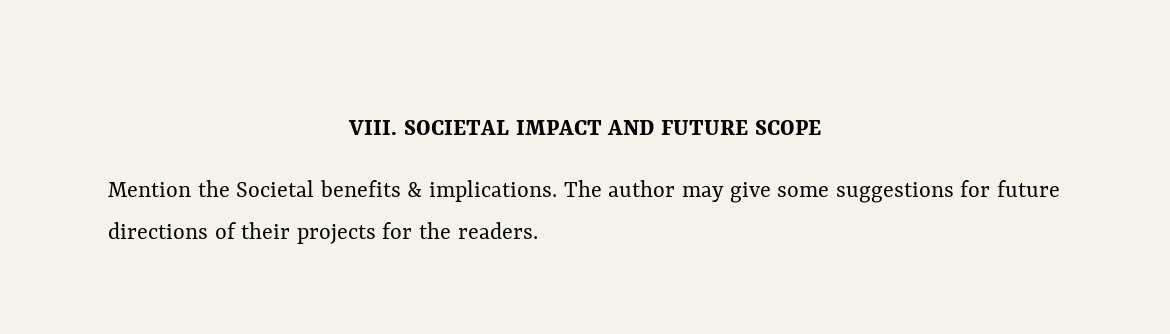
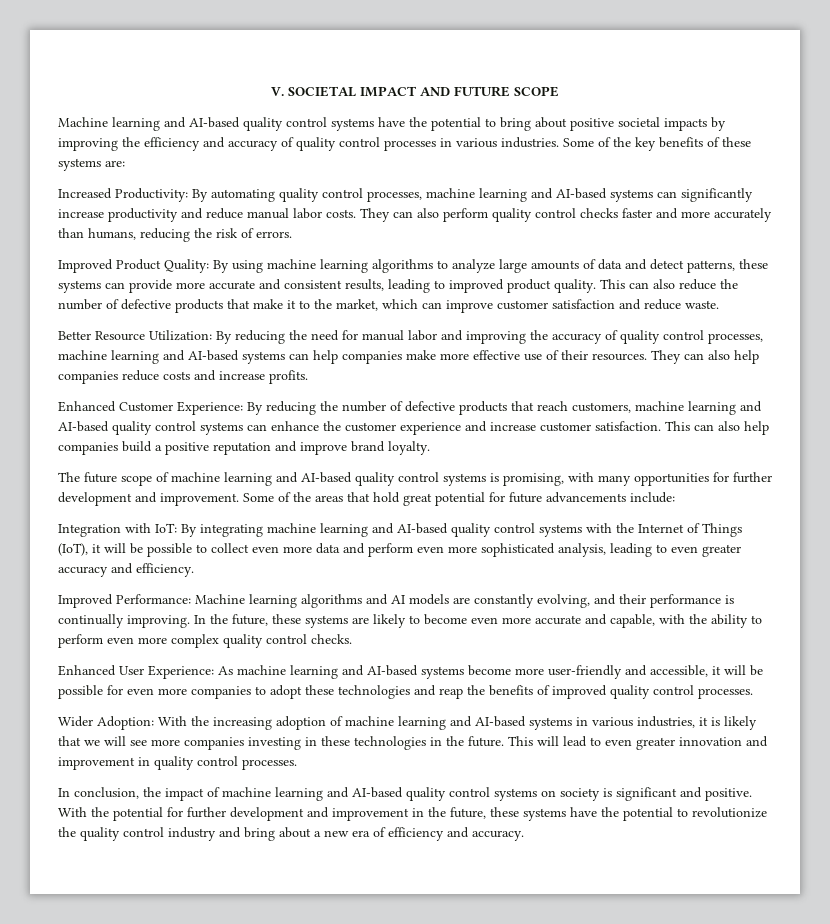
- VIII. SOCIETAL IMPACT AND FUTURE SCOPE
+ V. SOCIETAL IMPACT AND FUTURE SCOPE
- Mention the Societal benefits & implications. The author may give some suggestions for future directions of their projects for the readers.
+ Machine learning and AI-based quality control systems have the potential to bring about positive societal impacts by improving the efficiency and accuracy of quality control processes in various industries. Some of the key benefits of these systems are:
+ Increased Productivity: By automating quality control processes, machine learning and AI-based systems can significantly increase productivity and reduce manual labor costs. They can also perform quality control checks faster and more accurately than humans, reducing the risk of errors.
+ Improved Product Quality: By using machine learning algorithms to analyze large amounts of data and detect patterns, these systems can provide more accurate and consistent results, leading to improved product quality. This can also reduce the number of defective products that make it to the market, which can improve customer satisfaction and reduce waste.
+ Better Resource Utilization: By reducing the need for manual labor and improving the accuracy of quality control processes, machine learning and AI-based systems can help companies make more effective use of their resources. They can also help companies reduce costs and increase profits.
+ Enhanced Customer Experience: By reducing the number of defective products that reach customers, machine learning and AI-based quality control systems can enhance the customer experience and increase customer satisfaction. This can also help companies build a positive reputation and improve brand loyalty.
+ The future scope of machine learning and AI-based quality control systems is promising, with many opportunities for further development and improvement. Some of the areas that hold great potential for future advancements include:
+ Integration with IoT: By integrating machine learning and AI-based quality control systems with the Internet of Things (IoT), it will be possible to collect even more data and perform even more sophisticated analysis, leading to even greater accuracy and efficiency.
+ Improved Performance: Machine learning algorithms and AI models are constantly evolving, and their performance is continually improving. In the future, these systems are likely to become even more accurate and capable, with the ability to perform even more complex quality control checks.
+ Enhanced User Experience: As machine learning and AI-based systems become more user-friendly and accessible, it will be possible for even more companies to adopt these technologies and reap the benefits of improved quality control processes.
+ Wider Adoption: With the increasing adoption of machine learning and AI-based systems in various industries, it is likely that we will see more companies investing in these technologies in the future. This will lead to even greater innovation and improvement in quality control processes.
+ In conclusion, the impact of machine learning and AI-based quality control systems on society is significant and positive. With the potential for further development and improvement in the future, these systems have the potential to revolutionize the quality control industry and bring about a new era of efficiency and accuracy.

